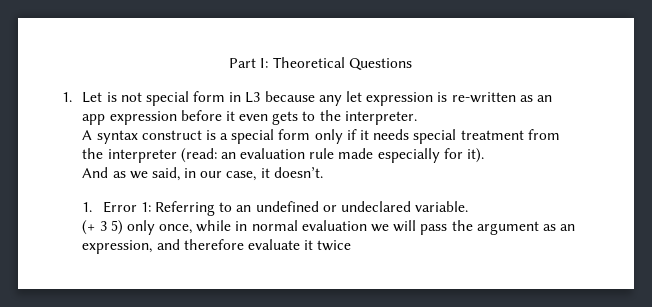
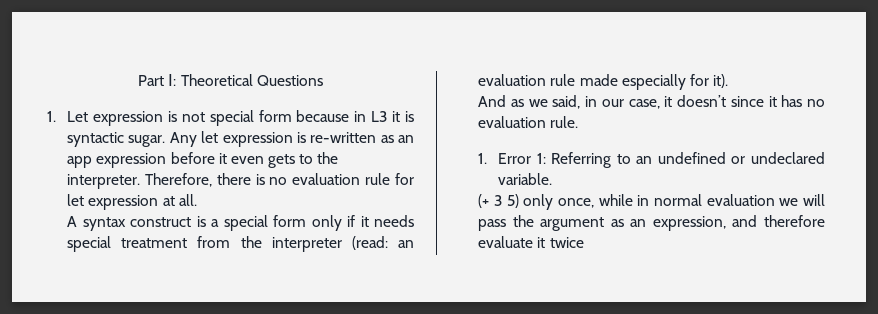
- 1. Let is not special form in L3 because any let expression is re-written as an app expression before it even gets to the interpreter.
+ 1. Let expression is not special form because in L3 it is syntactic sugar. Any let expression is re-written as an app expression before it even gets to the interpreter. Therefore, there is no evaluation rule for let expression at all.
- And as we said, in our case, it doesn’t.
+ And as we said, in our case, it doesn’t since it has no evaluation rule.

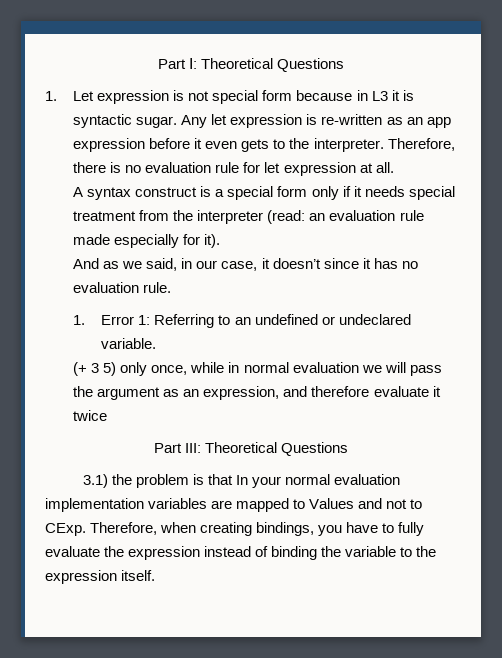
+ Part III: Theoretical Questions
+ 3.1) the problem is that In your normal evaluation implementation variables are mapped to Values and not to CExp. Therefore, when creating bindings, you have to fully evaluate the expression instead of binding the variable to the expression itself.

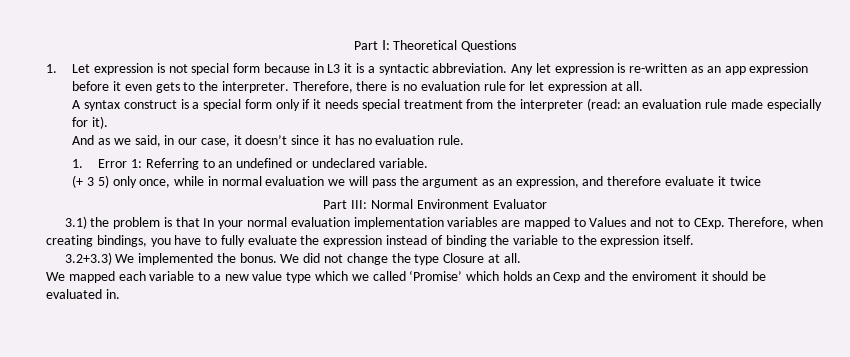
- 1. Let expression is not special form because in L3 it is syntactic sugar.
+ 1. Let expression is not special form because in L3 it is a syntactic abbreviation.
- Part III: Theoretical Questions
+ Part III: Normal Environment Evaluator
+ 3.2+3.3) We implemented the bonus. We did not change the type Closure at all.
+ We mapped each variable to a new value type which we called ‘Promise’ which holds an Cexp and the enviroment it should be evaluated in.

